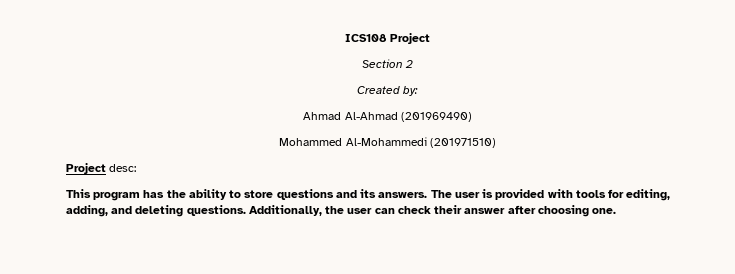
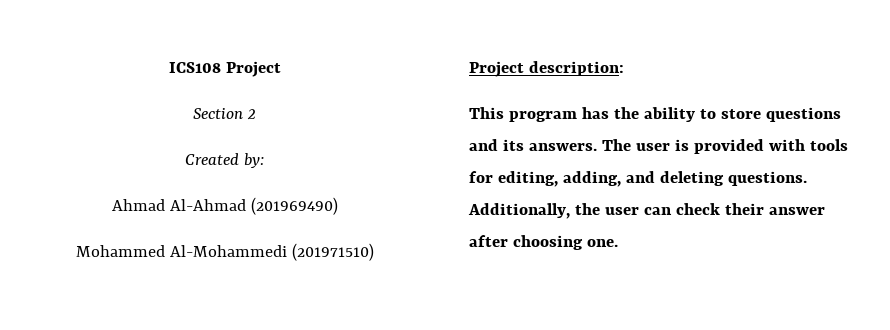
- Project desc:
+ Project description:

